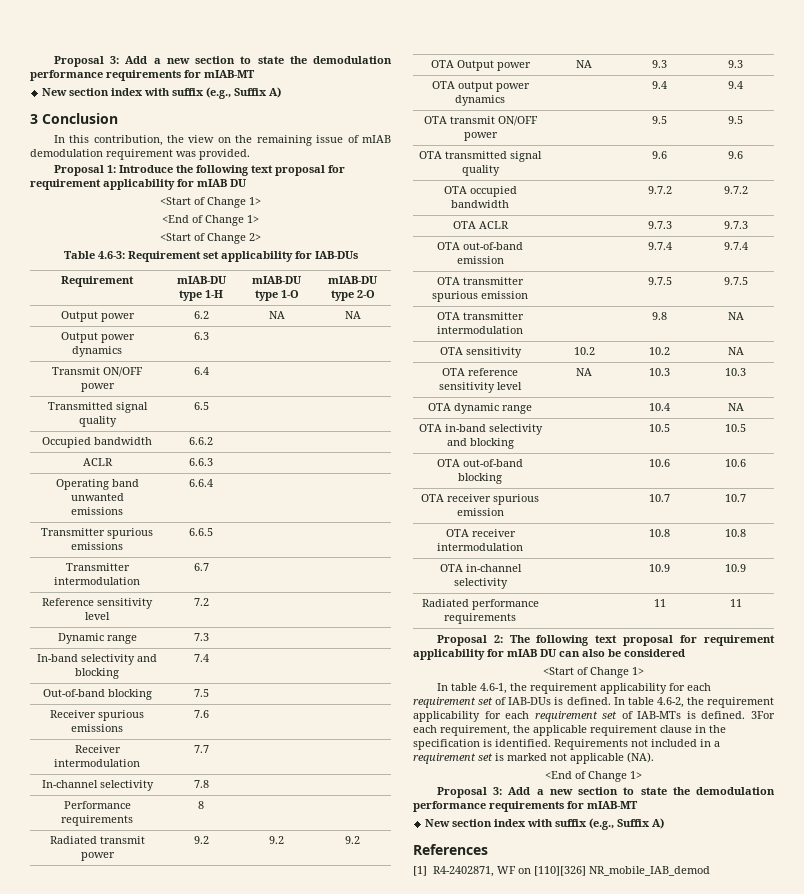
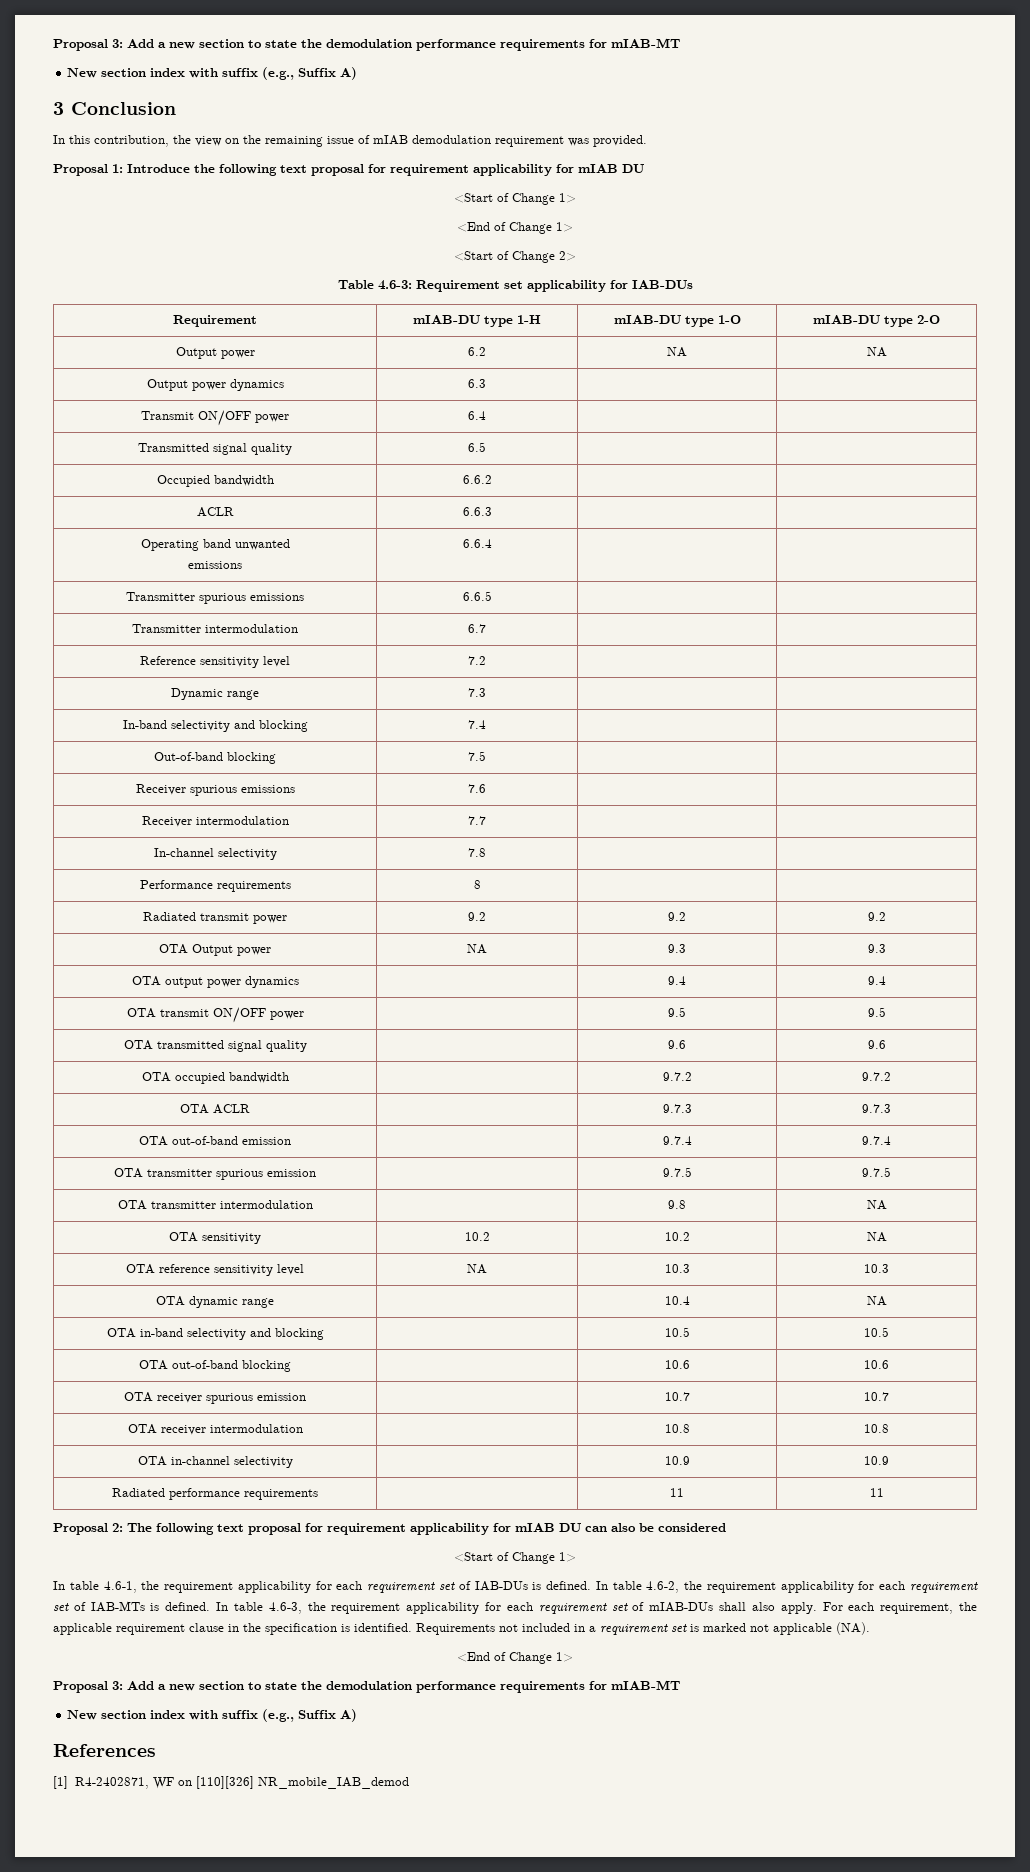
- 3For each requirement, the applicable requirement clause in the specification is identified.
+ In table 4.6-3, the requirement applicability for each requirement set of mIAB-DUs shall also apply. For each requirement, the applicable requirement clause in the specification is identified.

